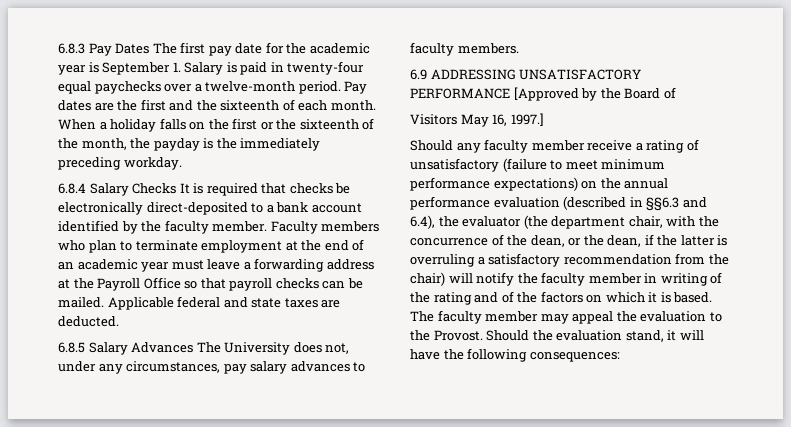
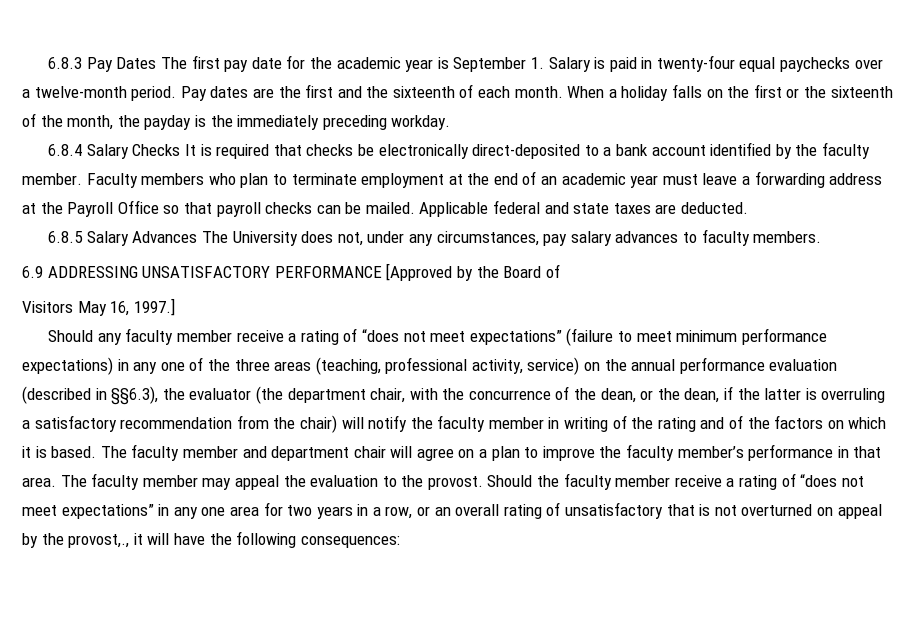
- Should any faculty member receive a rating of unsatisfactory (failure to meet minimum performance expectations) on the annual performance evaluation (described in §§6.3 and 6.4), the evaluator (the department chair, with the concurrence of the dean, or the dean, if the latter is overruling a satisfactory recommendation from the chair) will notify the faculty member in writing of the rating and of the factors on which it is based.
+ Should any faculty member receive a rating of “does not meet expectations” (failure to meet minimum performance expectations) in any one of the three areas (teaching, professional activity, service) on the annual performance evaluation (described in §§6.3), the evaluator (the department chair, with the concurrence of the dean, or the dean, if the latter is overruling a satisfactory recommendation from the chair) will notify the faculty member in writing of the rating and of the factors on which it is based.
- The faculty member may appeal the evaluation to the Provost.
+ The faculty member and department chair will agree on a plan to improve the faculty member’s performance in that area. The faculty member may appeal the evaluation to the provost.
- Should the evaluation stand, it will have the following consequences:
+ Should the faculty member receive a rating of “does not meet expectations” in any one area for two years in a row, or an overall rating of unsatisfactory that is not overturned on appeal by the provost,., it will have the following consequences:

